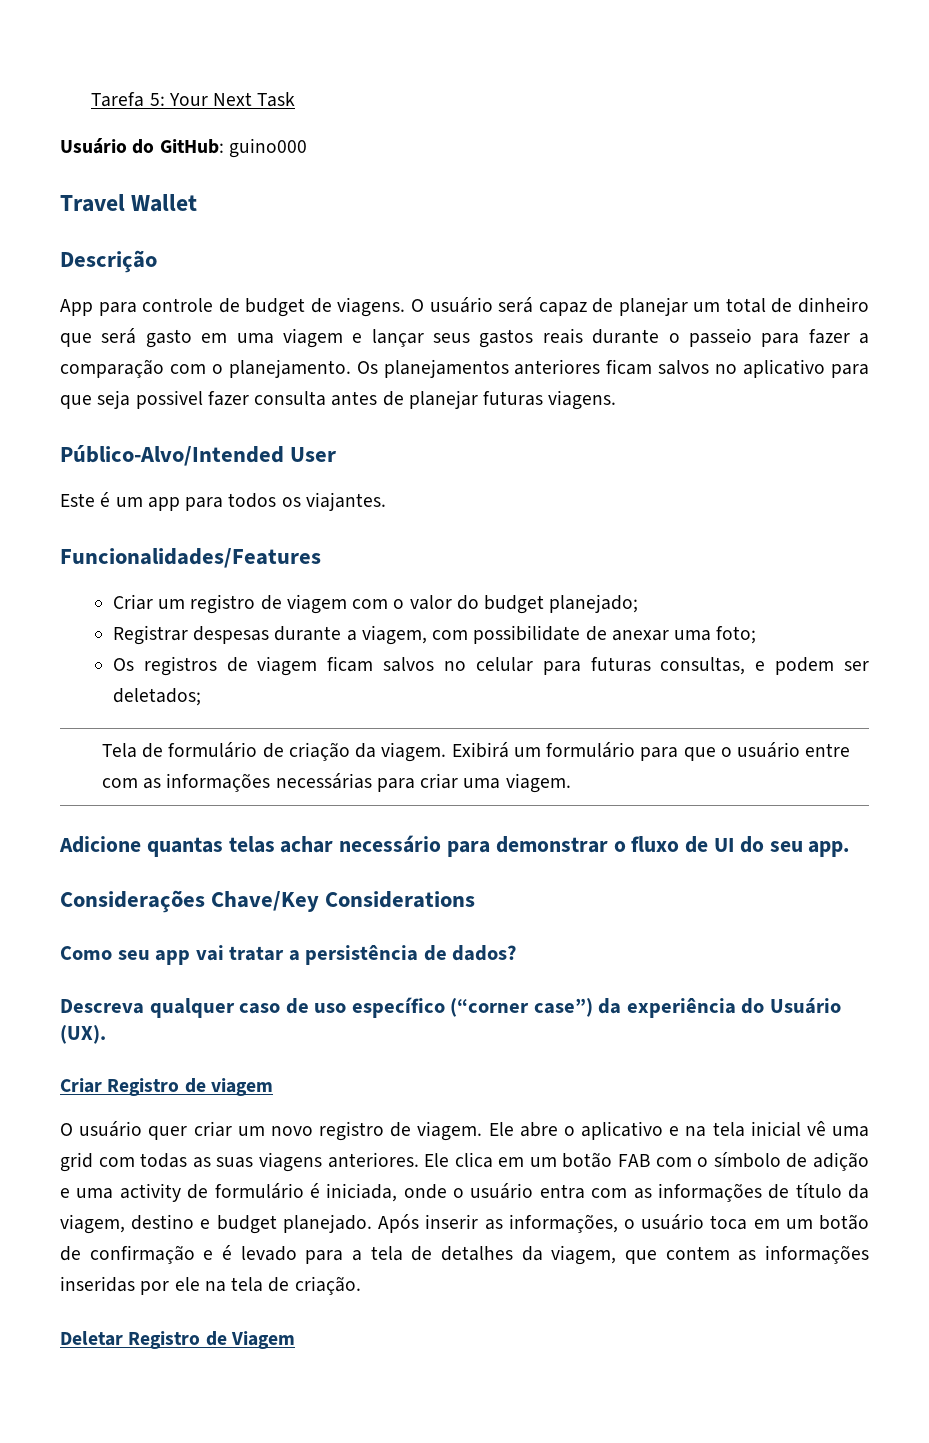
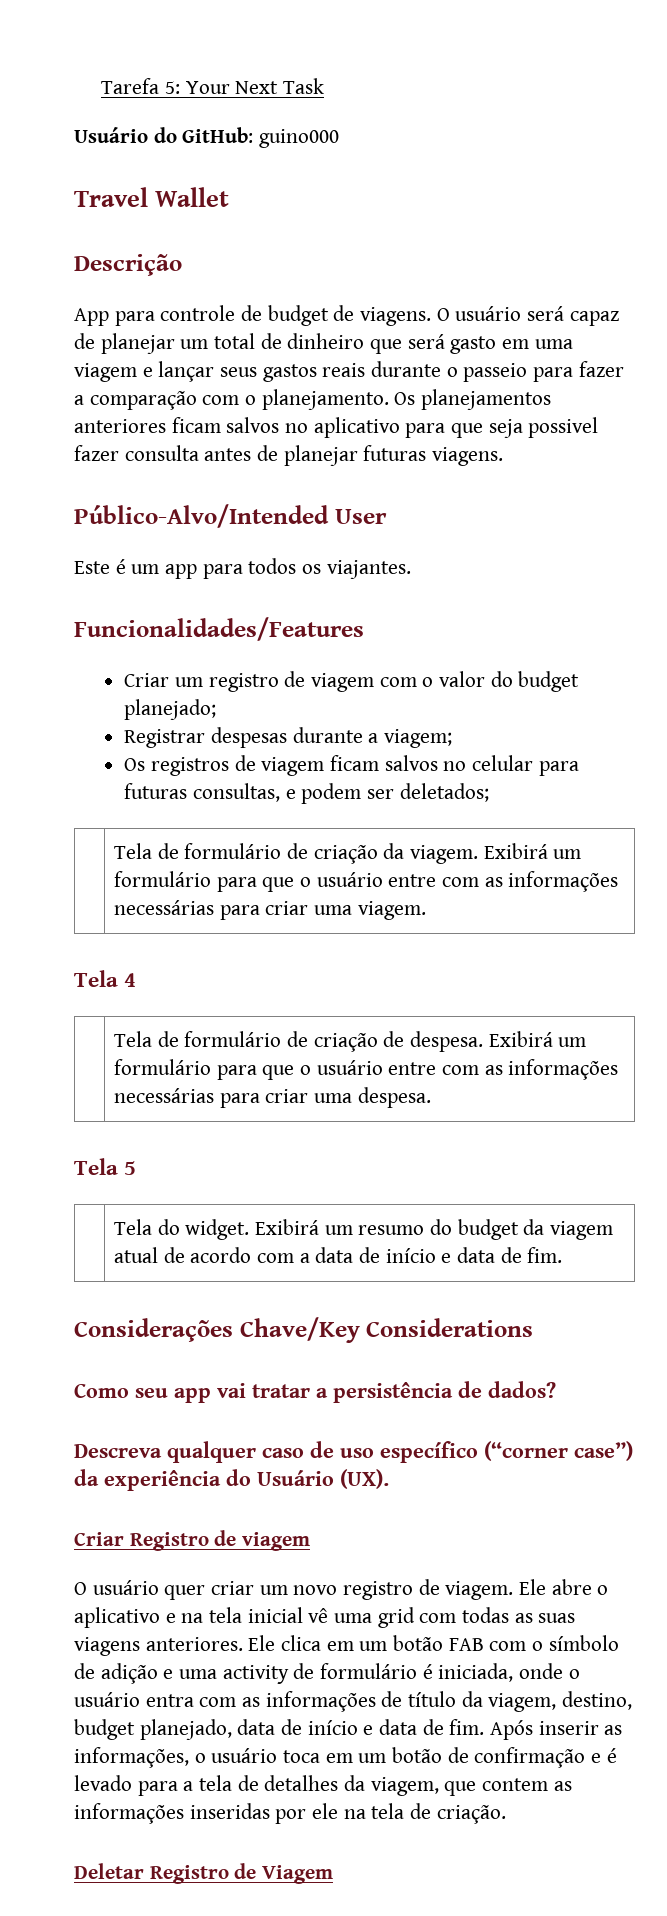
- Registrar despesas durante a viagem, com possibilidate de anexar uma foto;
+ Registrar despesas durante a viagem;
- Adicione quantas telas achar necessário para demonstrar o fluxo de UI do seu app.
+ Tela 4
+ | Tela de formulário de criação de despesa. Exibirá um formulário para que o usuário entre com as informações necessárias para criar uma despesa.
+ Tela 5
+ | Tela do widget. Exibirá um resumo do budget da viagem atual de acordo com a data de início e data de fim.
- Ele clica em um botão FAB com o símbolo de adição e uma activity de formulário é iniciada, onde o usuário entra com as informações de título da viagem, destino e budget planejado.
+ Ele clica em um botão FAB com o símbolo de adição e uma activity de formulário é iniciada, onde o usuário entra com as informações de título da viagem, destino, budget planejado, data de início e data de fim.

